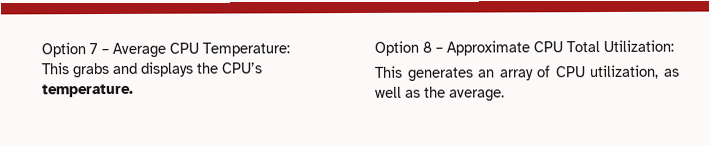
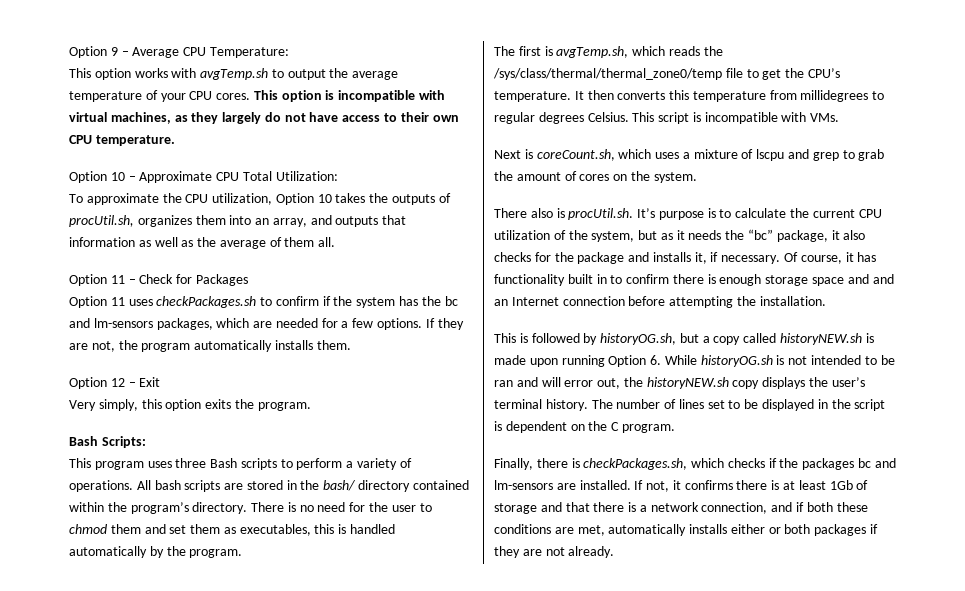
- Option 7 – Average CPU Temperature:
+ Option 9 – Average CPU Temperature:
- This grabs and displays the CPU’s temperature.
+ This option works with avgTemp.sh to output the average temperature of your CPU cores. This option is incompatible with virtual machines, as they largely do not have access to their own CPU temperature.
- Option 8 – Approximate CPU Total Utilization:
+ Option 10 – Approximate CPU Total Utilization:
- This generates an array of CPU utilization, as well as the average.
+ To approximate the CPU utilization, Option 10 takes the outputs of procUtil.sh, organizes them into an array, and outputs that information as well as the average of them all.
+ Option 11 – Check for Packages
+ Option 11 uses checkPackages.sh to confirm if the system has the bc and lm-sensors packages, which are needed for a few options. If they are not, the program automatically installs them.
+ Option 12 – Exit
+ Very simply, this option exits the program.
+ Bash Scripts:
+ This program uses three Bash scripts to perform a variety of operations. All bash scripts are stored in the bash/ directory contained within the program’s directory. There is no need for the user to chmod them and set them as executables, this is handled automatically by the program.
+ The first is avgTemp.sh, which reads the /sys/class/thermal/thermal_zone0/temp file to get the CPU’s temperature. It then converts this temperature from millidegrees to regular degrees Celsius. This script is incompatible with VMs.
+ Next is coreCount.sh, which uses a mixture of lscpu and grep to grab the amount of cores on the system.
+ There also is procUtil.sh. It’s purpose is to calculate the current CPU utilization of the system, but as it needs the “bc” package, it also checks for the package and installs it, if necessary. Of course, it has functionality built in to confirm there is enough storage space and and an Internet connection before attempting the installation.
+ This is followed by historyOG.sh, but a copy called historyNEW.sh is made upon running Option 6. While historyOG.sh is not intended to be ran and will error out, the historyNEW.sh copy displays the user’s terminal history. The number of lines set to be displayed in the script is dependent on the C program.
+ Finally, there is checkPackages.sh, which checks if the packages bc and lm-sensors are installed. If not, it confirms there is at least 1Gb of storage and that there is a network connection, and if both these conditions are met, automatically installs either or both packages if they are not already.

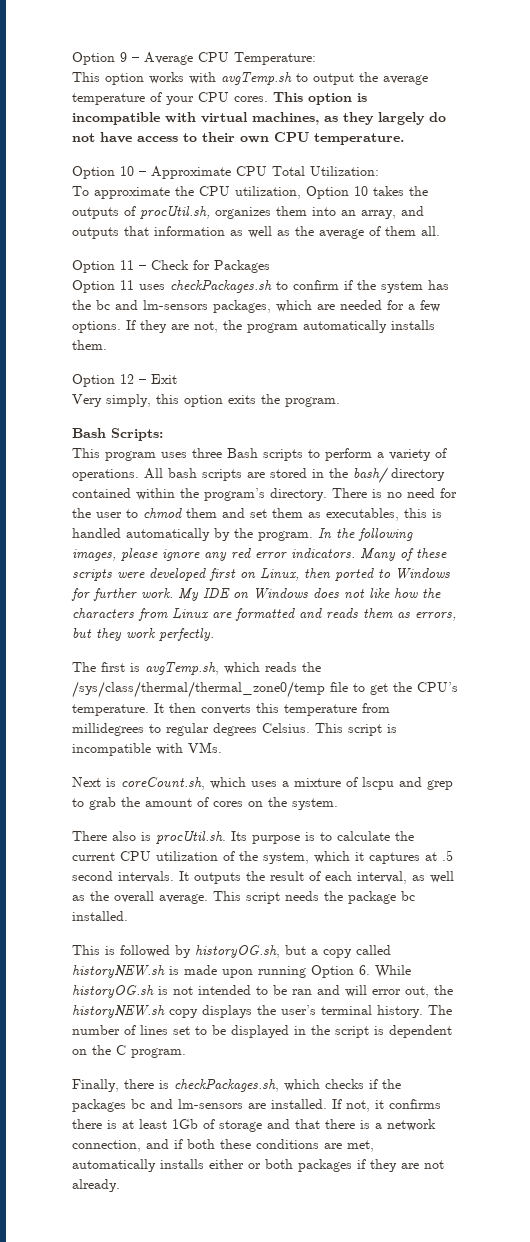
+ In the following images, please ignore any red error indicators. Many of these scripts were developed first on Linux, then ported to Windows for further work. My IDE on Windows does not like how the characters from Linux are formatted and reads them as errors, but they work perfectly.
- There also is procUtil.sh. It’s purpose is to calculate the current CPU utilization of the system, but as it needs the “bc” package, it also checks for the package and installs it, if necessary. Of course, it has functionality built in to confirm there is enough storage space and and an Internet connection before attempting the installation.
+ There also is procUtil.sh. Its purpose is to calculate the current CPU utilization of the system, which it captures at .5 second intervals. It outputs the result of each interval, as well as the overall average. This script needs the package bc installed.

